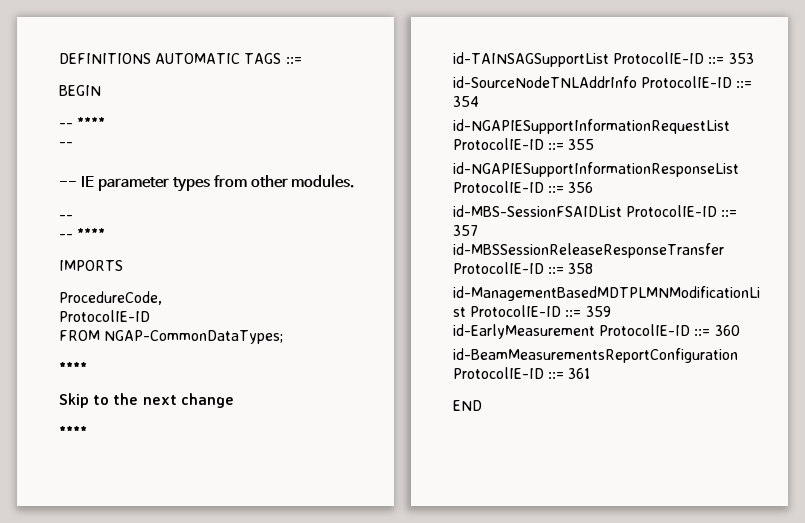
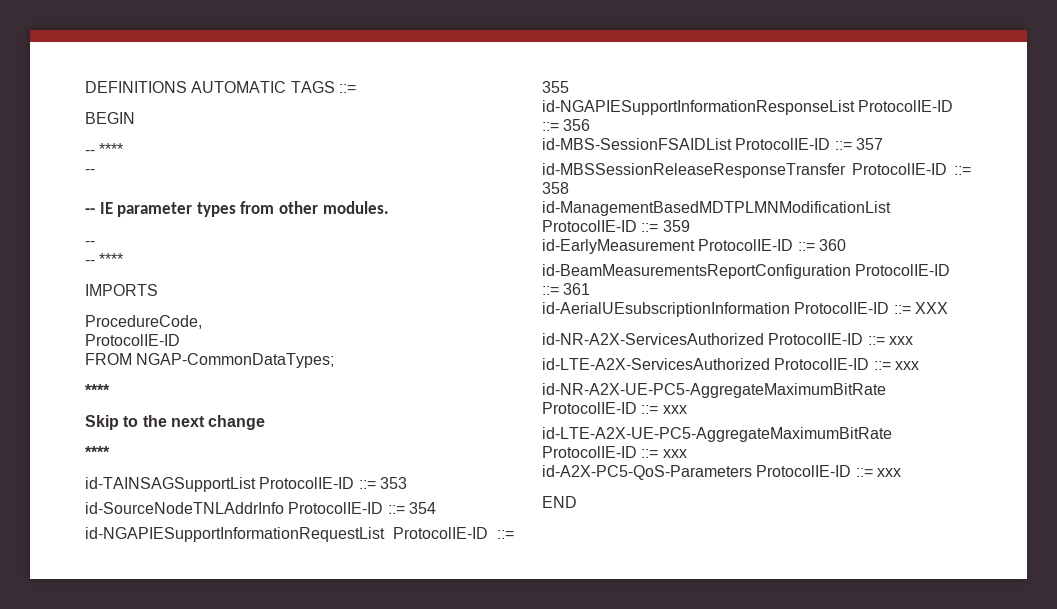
+ id-AerialUEsubscriptionInformation ProtocolIE-ID ::= XXX
+ id-NR-A2X-ServicesAuthorized ProtocolIE-ID ::= xxx
+ id-LTE-A2X-ServicesAuthorized ProtocolIE-ID ::= xxx
+ id-NR-A2X-UE-PC5-AggregateMaximumBitRate ProtocolIE-ID ::= xxx
+ id-LTE-A2X-UE-PC5-AggregateMaximumBitRate ProtocolIE-ID ::= xxx
+ id-A2X-PC5-QoS-Parameters ProtocolIE-ID ::= xxx

